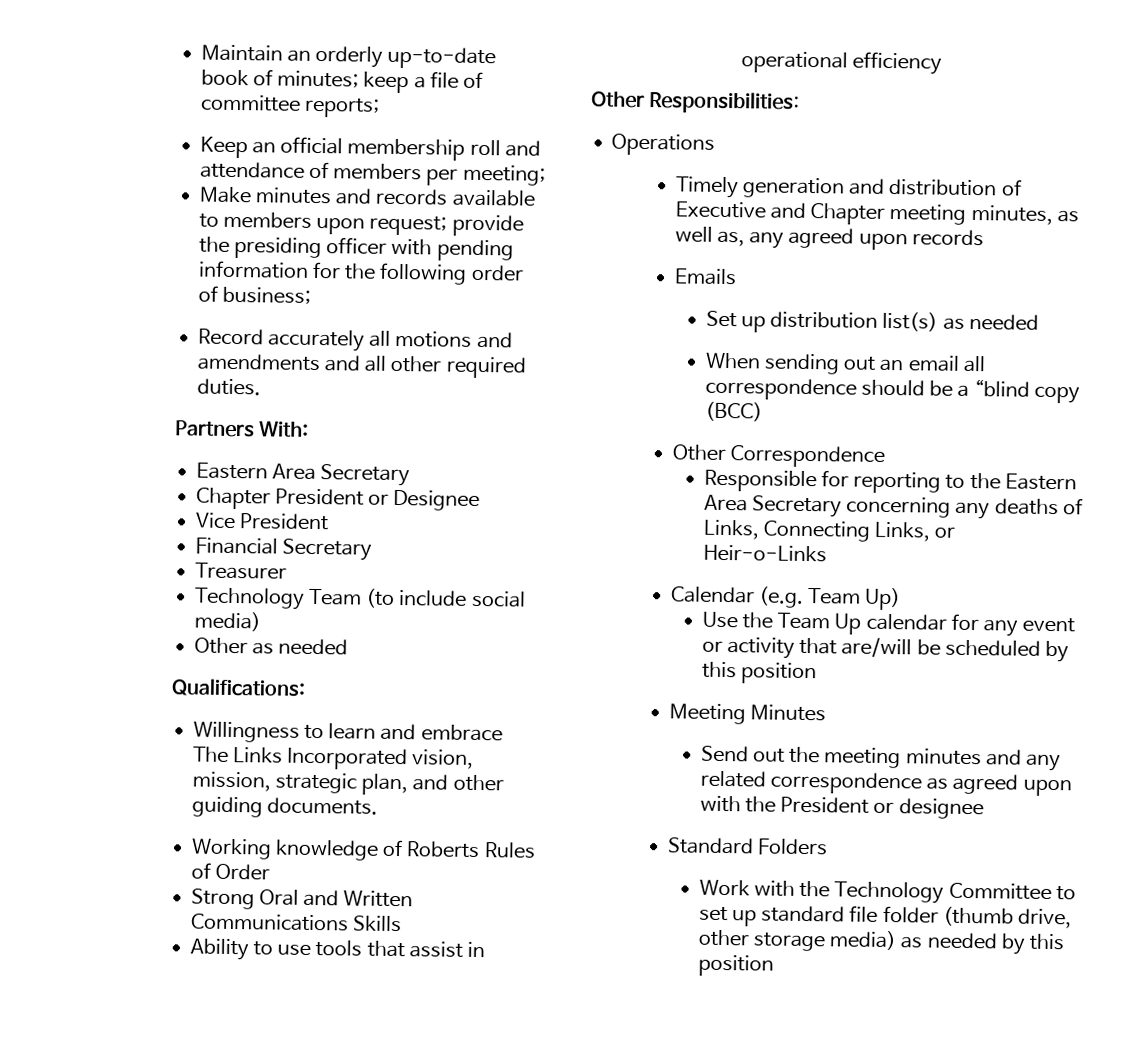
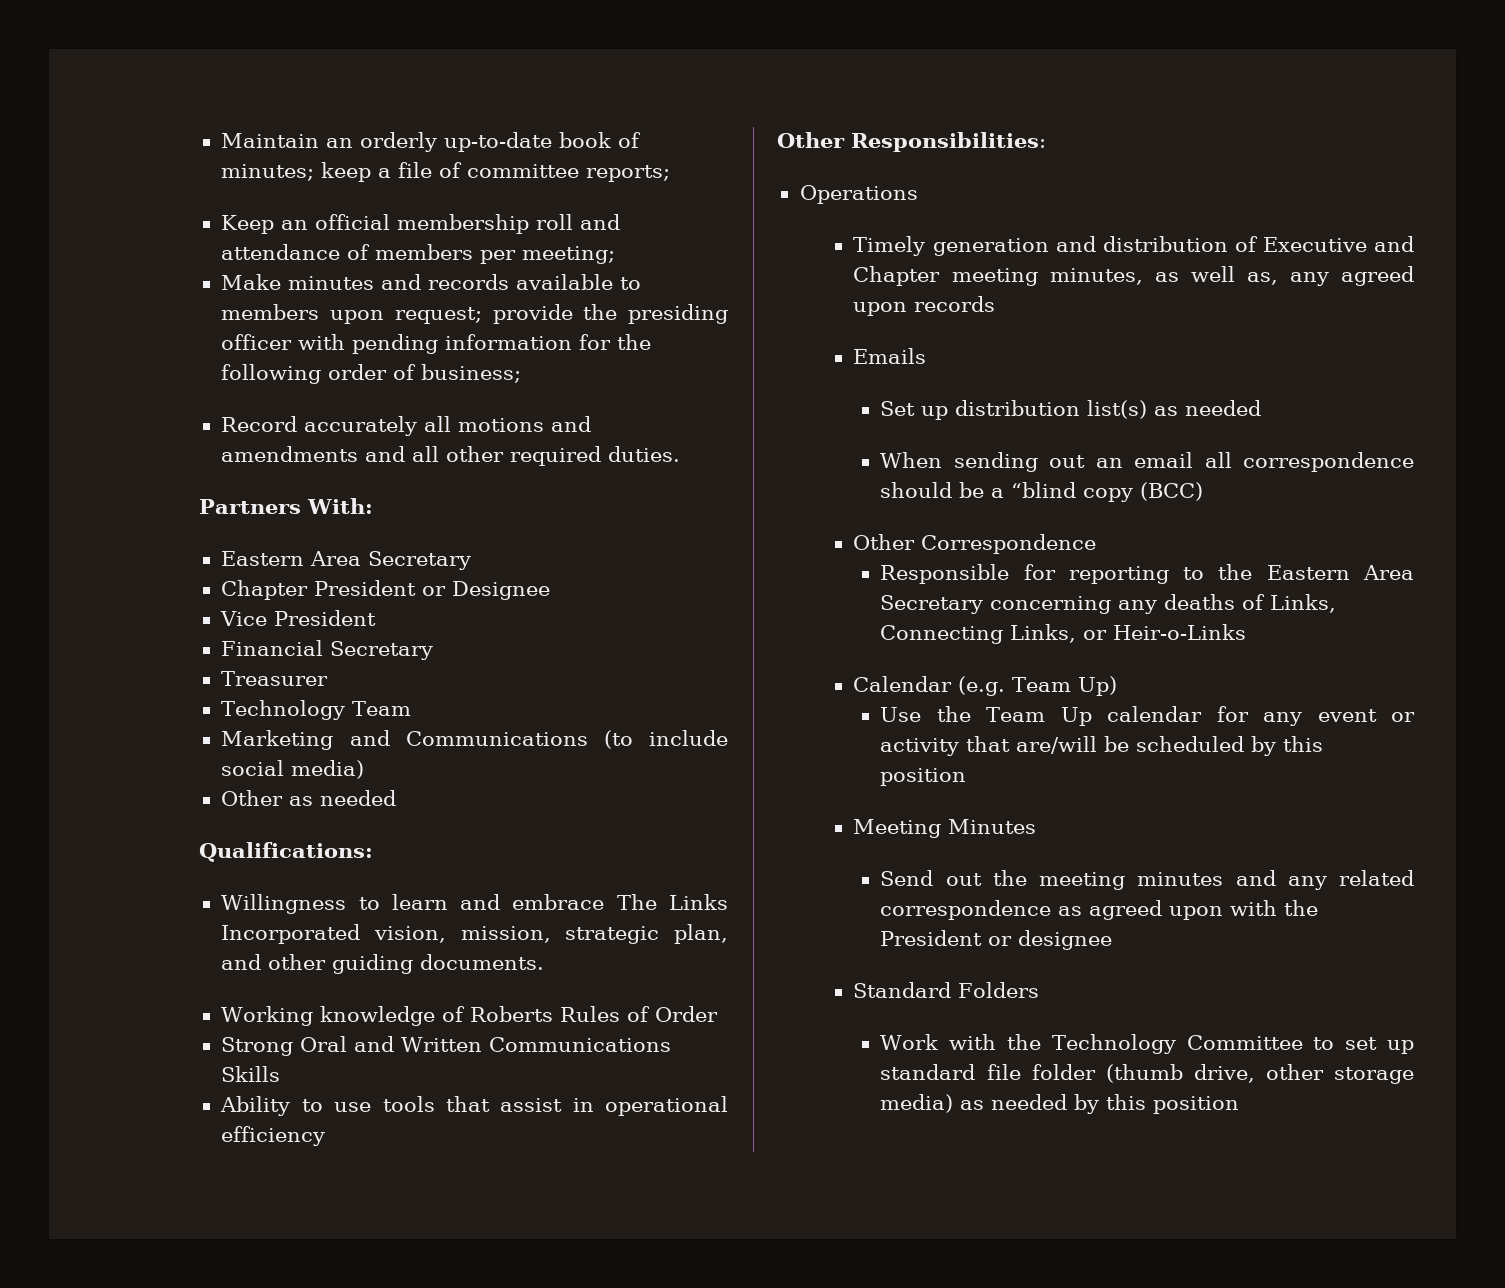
- Technology Team (to include social media)
+ Technology Team
+ Marketing and Communications (to include social media)

